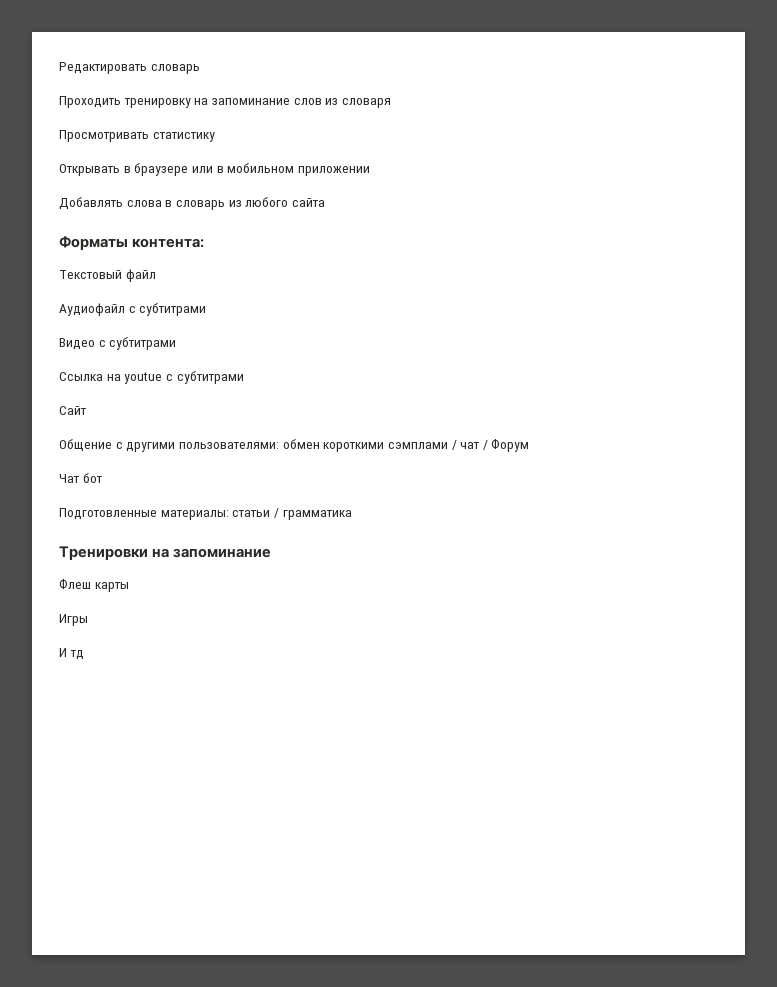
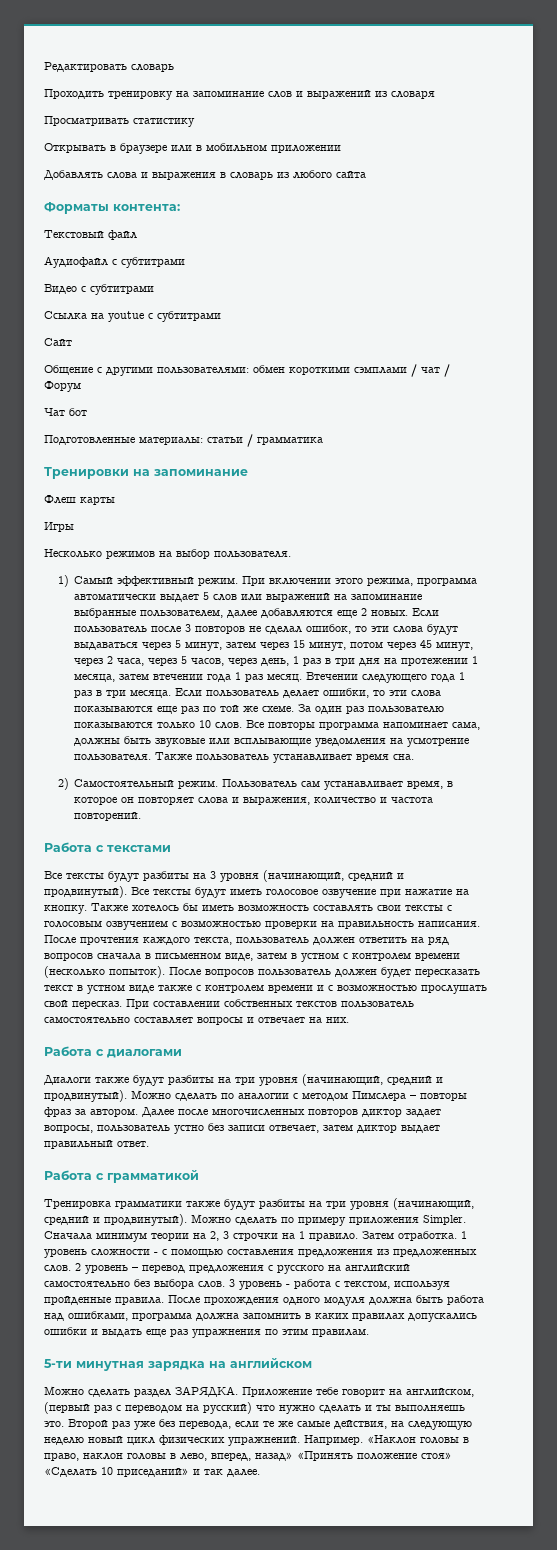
- Проходить тренировку на запоминание слов из словаря
+ Проходить тренировку на запоминание слов и выражений из словаря
- Просмотривать статистику
+ Просматривать статистику
- Добавлять слова в словарь из любого сайта
+ Добавлять слова и выражения в словарь из любого сайта
- И тд
+ Несколько режимов на выбор пользователя.
+ 1) Самый эффективный режим. При включении этого режима, программа автоматически выдает 5 слов или выражений на запоминание выбранные пользователем, далее добавляются еще 2 новых. Если пользователь после 3 повторов не сделал ошибок, то эти слова будут выдаваться через 5 минут, затем через 15 минут, потом через 45 минут, через 2 часа, через 5 часов, через день, 1 раз в три дня на протежении 1 месяца, затем втечении года 1 раз месяц. Втечении следующего года 1 раз в три месяца. Если пользователь делает ошибки, то эти слова показываются еще раз по той же схеме. За один раз пользователю показываются только 10 слов. Все повторы программа напоминает сама, должны быть звуковые или всплывающие уведомления на усмотрение пользователя. Также пользователь устанавливает время сна.
+ 2) Самостоятельный режим. Пользователь сам устанавливает время, в которое он повторяет слова и выражения, количество и частота повторений.
+ Работа с текстами
+ Все тексты будут разбиты на 3 уровня (начинающий, средний и продвинутый). Все тексты будут иметь голосовое озвучение при нажатие на кнопку. Также хотелось бы иметь возможность составлять свои тексты с голосовым озвучением с возможностью проверки на правильность написания. После прочтения каждого текста, пользователь должен ответить на ряд вопросов сначала в письменном виде, затем в устном с контролем времени (несколько попыток). После вопросов пользователь должен будет пересказать текст в устном виде также с контролем времени и с возможностью прослушать свой пересказ. При составлении собственных текстов пользователь самостоятельно составляет вопросы и отвечает на них.
+ Работа с диалогами
+ Диалоги также будут разбиты на три уровня (начинающий, средний и продвинутый). Можно сделать по аналогии с методом Пимслера – повторы фраз за автором. Далее после многочисленных повторов диктор задает вопросы, пользователь устно без записи отвечает, затем диктор выдает правильный ответ.
+ Работа с грамматикой
+ Тренировка грамматики также будут разбиты на три уровня (начинающий, средний и продвинутый). Можно сделать по примеру приложения Simpler. Сначала минимум теории на 2, 3 строчки на 1 правило. Затем отработка. 1 уровень сложности - с помощью составления предложения из предложенных слов. 2 уровень – перевод предложения с русского на английский самостоятельно без выбора слов. 3 уровень - работа с текстом, используя пройденные правила. После прохождения одного модуля должна быть работа над ошибками, программа должна запомнить в каких правилах допускались ошибки и выдать еще раз упражнения по этим правилам.
+ 5-ти минутная зарядка на английском
+ Можно сделать раздел ЗАРЯДКА. Приложение тебе говорит на английском, (первый раз с переводом на русский) что нужно сделать и ты выполняешь это. Второй раз уже без перевода, если те же самые действия, на следующую неделю новый цикл физических упражнений. Например. «Наклон головы в право, наклон головы в лево, вперед, назад» «Принять положение стоя» «Сделать 10 приседаний» и так далее.

